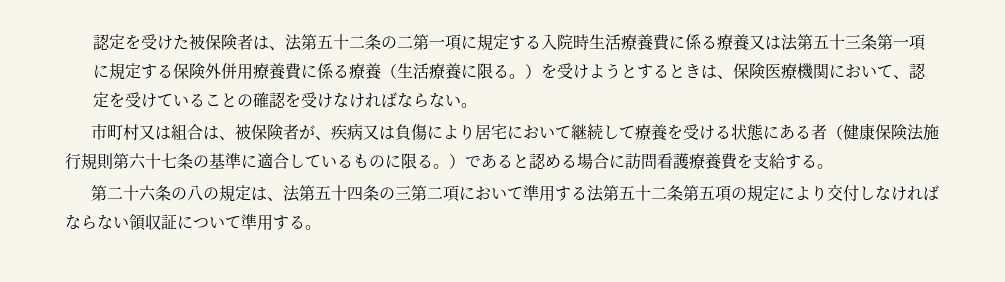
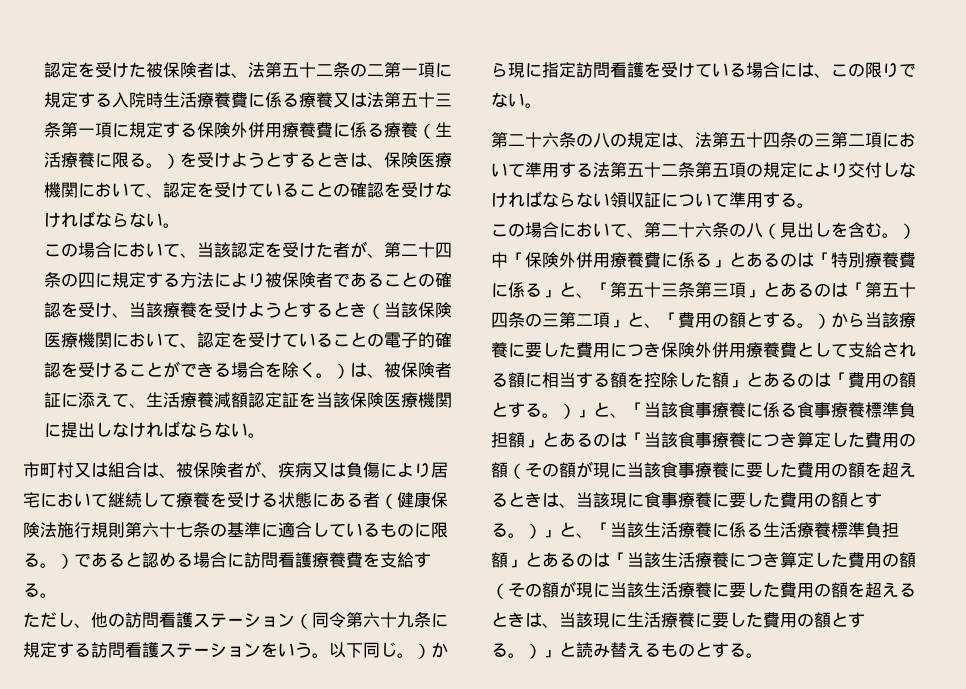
+ この場合において、当該認定を受けた者が、第二十四条の四に規定する方法により被保険者であることの確認を受け、当該療養を受けようとするとき（当該保険医療機関において、認定を受けていることの電子的確認を受けることができる場合を除く。）は、被保険者証に添えて、生活療養減額認定証を当該保険医療機関に提出しなければならない。
+ ただし、他の訪問看護ステーション（同令第六十九条に規定する訪問看護ステーションをいう。以下同じ。）から現に指定訪問看護を受けている場合には、この限りでない。
+ この場合において、第二十六条の八（見出しを含む。）中「保険外併用療養費に係る」とあるのは「特別療養費に係る」と、「第五十三条第三項」とあるのは「第五十四条の三第二項」と、「費用の額とする。）から当該療養に要した費用につき保険外併用療養費として支給される額に相当する額を控除した額」とあるのは「費用の額とする。）」と、「当該食事療養に係る食事療養標準負担額」とあるのは「当該食事療養につき算定した費用の額（その額が現に当該食事療養に要した費用の額を超えるときは、当該現に食事療養に要した費用の額とする。）」と、「当該生活療養に係る生活療養標準負担額」とあるのは「当該生活療養につき算定した費用の額（その額が現に当該生活療養に要した費用の額を超えるときは、当該現に生活療養に要した費用の額とする。）」と読み替えるものとする。

